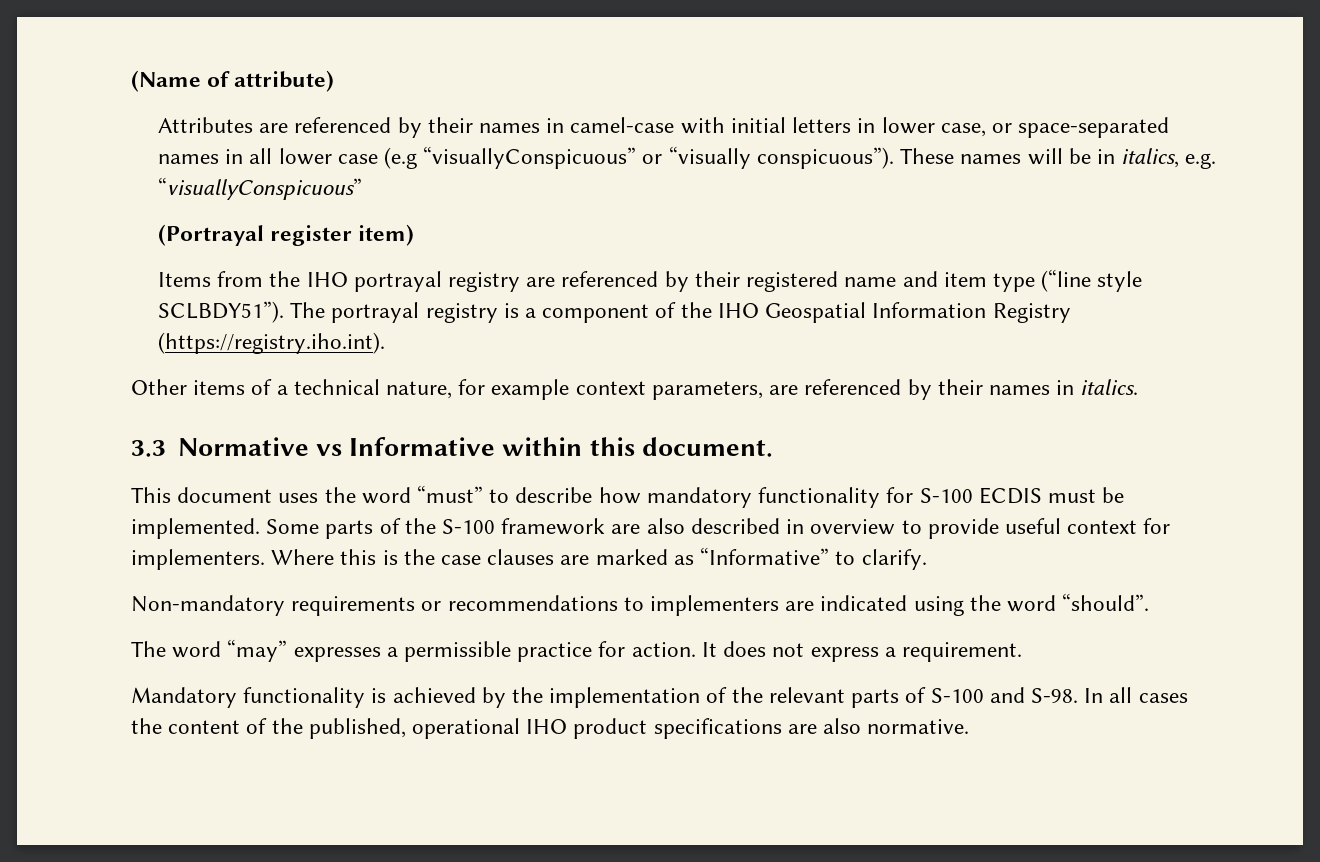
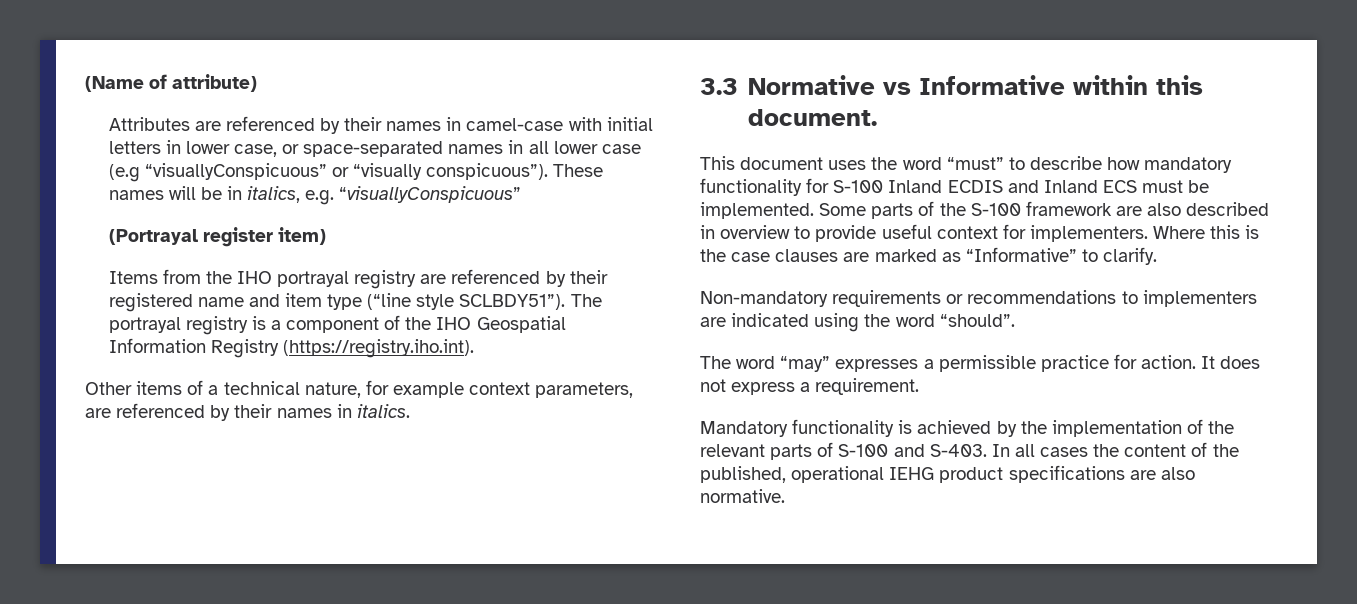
- This document uses the word “must” to describe how mandatory functionality for S-100 ECDIS must be implemented.
+ This document uses the word “must” to describe how mandatory functionality for S-100 Inland ECDIS and Inland ECS must be implemented.
- Mandatory functionality is achieved by the implementation of the relevant parts of S-100 and S-98.
+ Mandatory functionality is achieved by the implementation of the relevant parts of S-100 and S-403.
- In all cases the content of the published, operational IHO product specifications are also normative.
+ In all cases the content of the published, operational IEHG product specifications are also normative.

